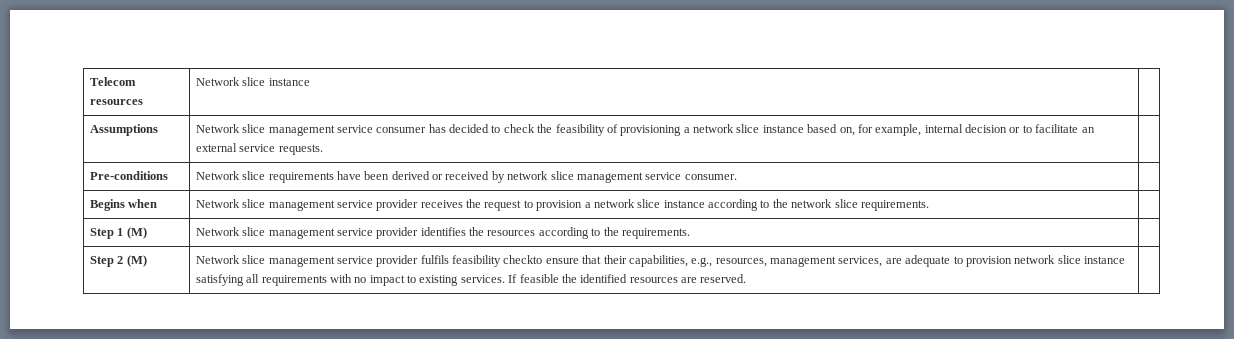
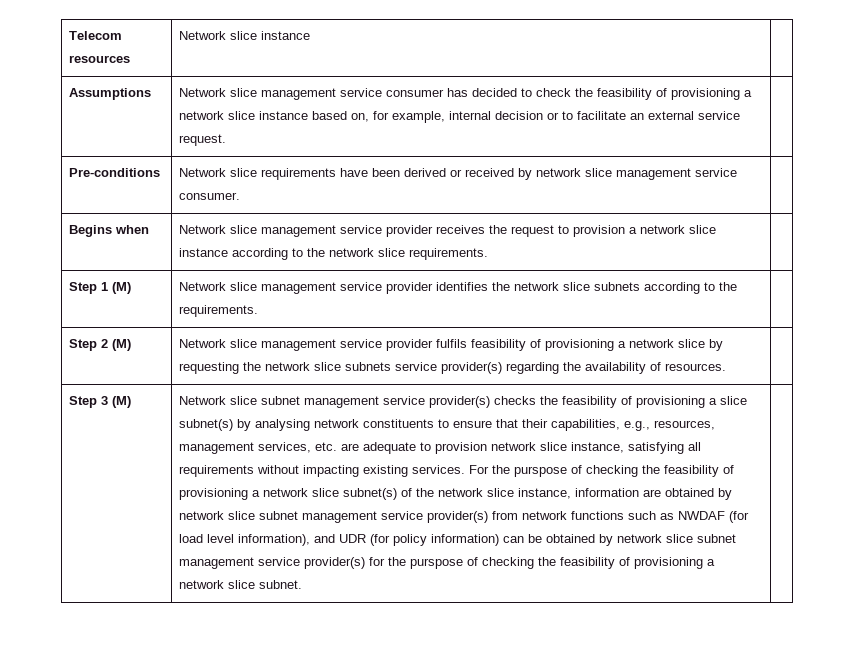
- Assumptions | Network slice management service consumer has decided to check the feasibility of provisioning a network slice instance based on, for example, internal decision or to facilitate an external service requests. |
+ Assumptions | Network slice management service consumer has decided to check the feasibility of provisioning a network slice instance based on, for example, internal decision or to facilitate an external service request. |
- Step 1 (M) | Network slice management service provider identifies the resources according to the requirements. |
+ Step 1 (M) | Network slice management service provider identifies the network slice subnets according to the requirements. |
- Network slice management service provider fulfils feasibility checkto ensure that their capabilities, e.g., resources, management services, are adequate to provision network slice instance satisfying all requirements with no impact to existing services. If feasible the identified resources are reserved.
+ Network slice management service provider fulfils feasibility of provisioning a network slice by requesting the network slice subnets service provider(s) regarding the availability of resources. |
+ Step 3 (M) | Network slice subnet management service provider(s) checks the feasibility of provisioning a slice subnet(s) by analysing network constituents to ensure that their capabilities, e.g., resources, management services, etc. are adequate to provision network slice instance, satisfying all requirements without impacting existing services. For the purspose of checking the feasibility of provisioning a network slice subnet(s) of the network slice instance, information are obtained by network slice subnet management service provider(s) from network functions such as NWDAF (for load level information), and UDR (for policy information) can be obtained by network slice subnet management service provider(s) for the purspose of checking the feasibility of provisioning a network slice subnet.

